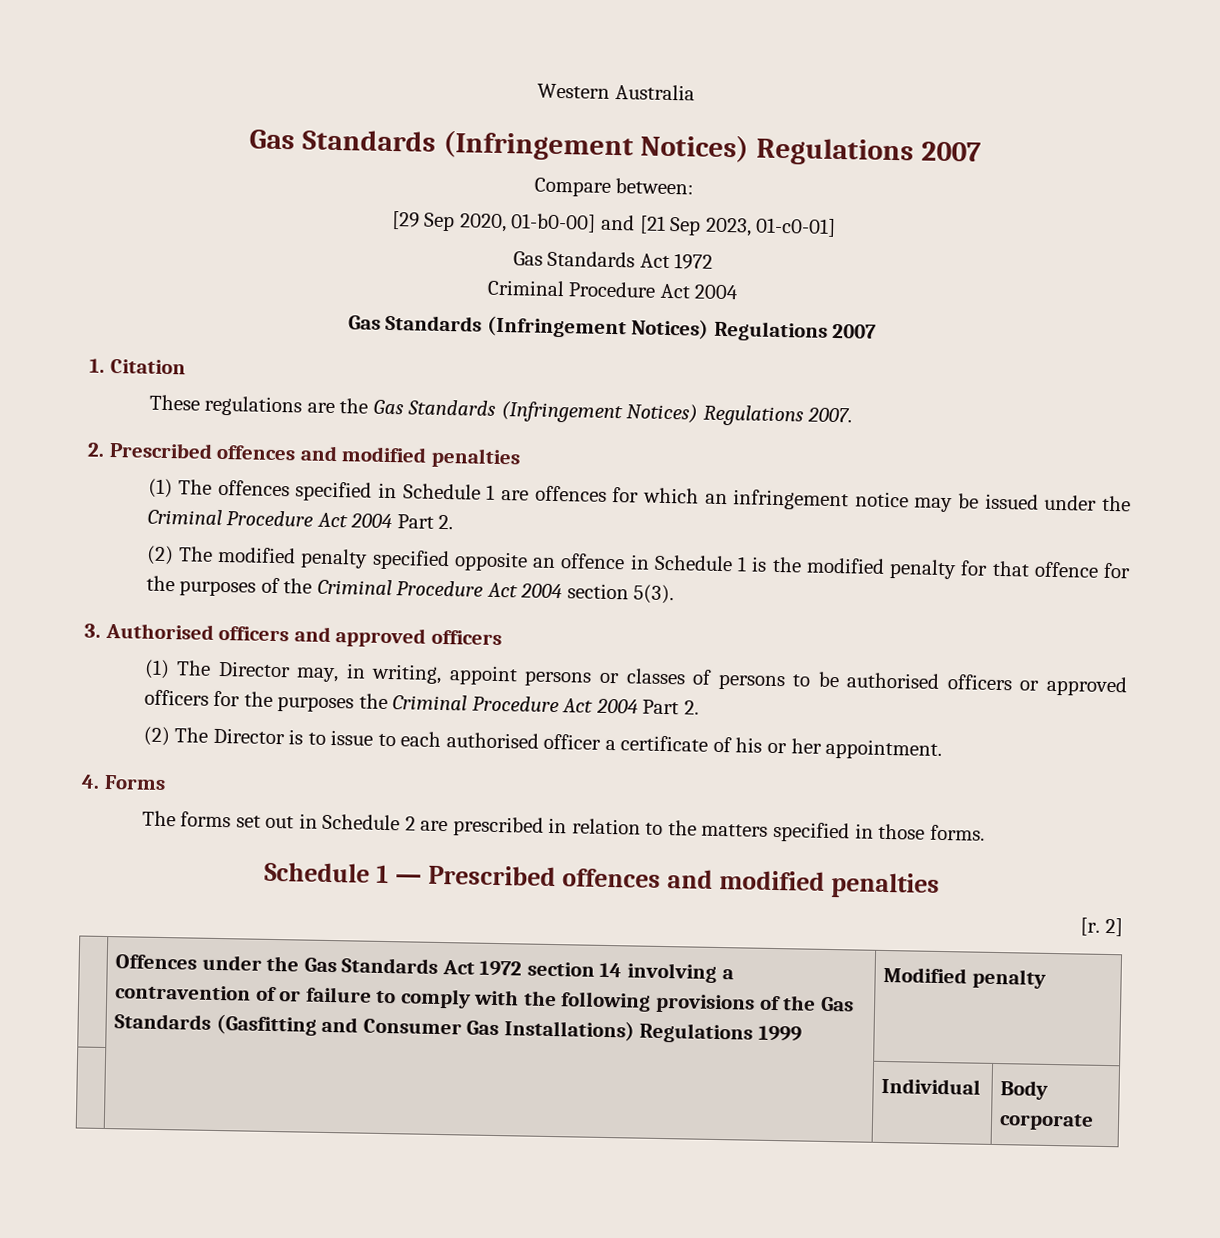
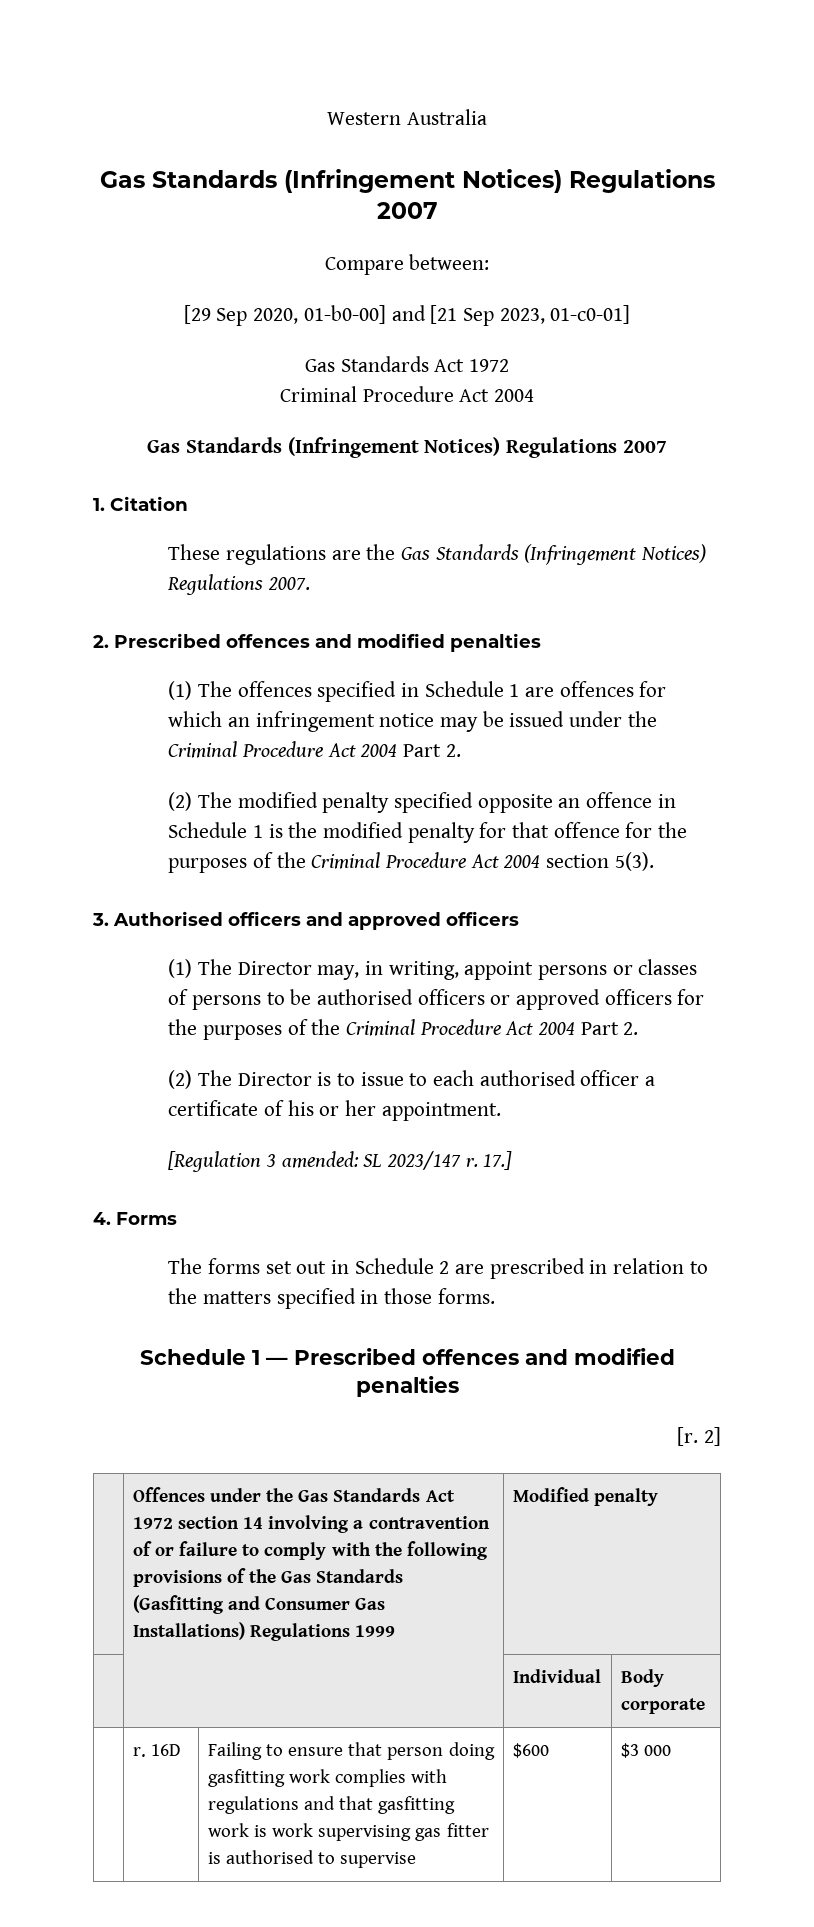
- (1) The Director may, in writing, appoint persons or classes of persons to be authorised officers or approved officers for the purposes the Criminal Procedure Act 2004 Part 2.
+ (1) The Director may, in writing, appoint persons or classes of persons to be authorised officers or approved officers for the purposes of the Criminal Procedure Act 2004 Part 2.
+ [Regulation 3 amended: SL 2023/147 r. 17.]
+ | r. 16D | Failing to ensure that person doing gasfitting work complies with regulations and that gasfitting work is work supervising gas fitter is authorised to supervise | $600 | $3 000

